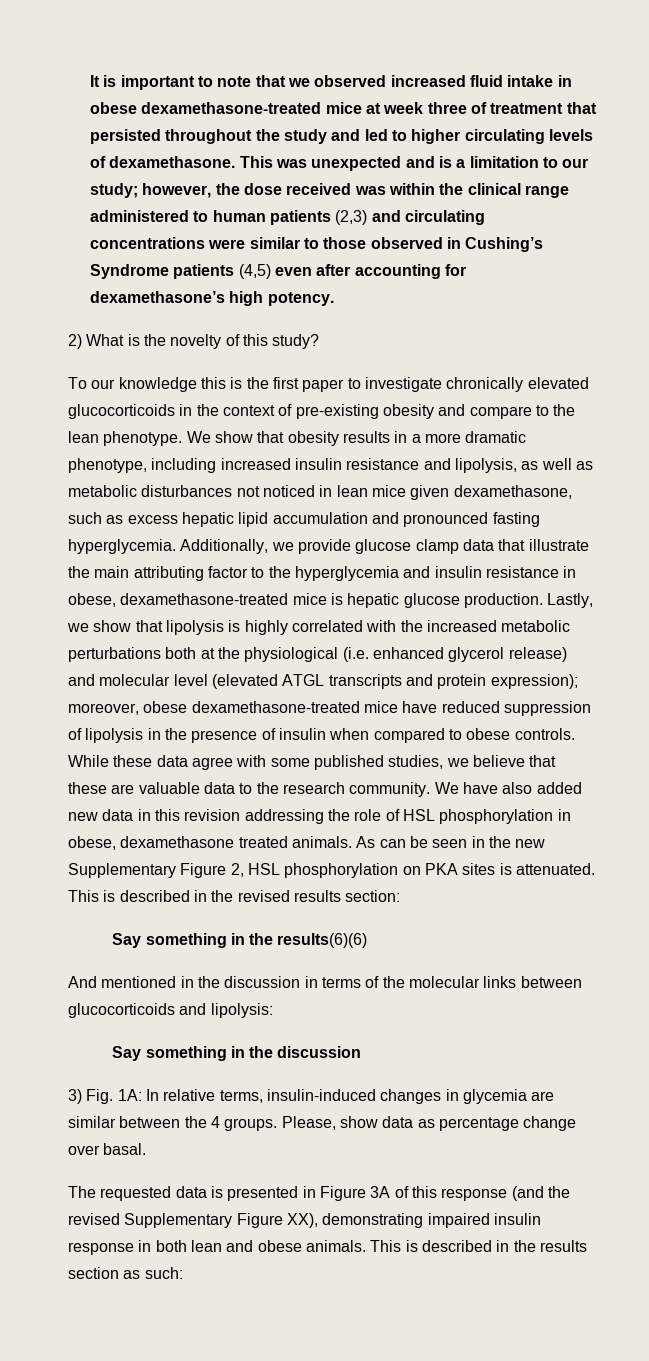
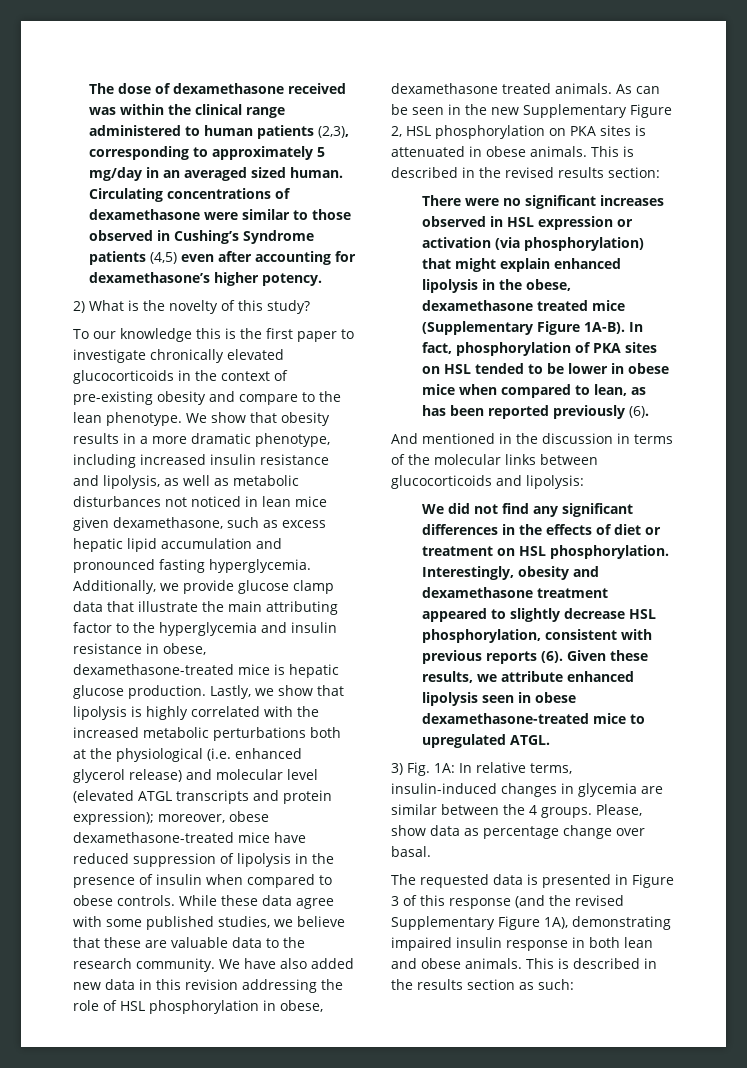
- It is important to note that we observed increased fluid intake in obese dexamethasone-treated mice at week three of treatment that persisted throughout the study and led to higher circulating levels of dexamethasone. This was unexpected and is a limitation to our study; however, the dose received was within the clinical range administered to human patients (2,3) and circulating concentrations were similar to those observed in Cushing’s Syndrome patients (4,5) even after accounting for dexamethasone’s high potency.
+ The dose of dexamethasone received was within the clinical range administered to human patients (2,3), corresponding to approximately 5 mg/day in an averaged sized human. Circulating concentrations of dexamethasone were similar to those observed in Cushing’s Syndrome patients (4,5) even after accounting for dexamethasone’s higher potency.
- As can be seen in the new Supplementary Figure 2, HSL phosphorylation on PKA sites is attenuated.
+ As can be seen in the new Supplementary Figure 2, HSL phosphorylation on PKA sites is attenuated in obese animals.
- Say something in the results(6)(6)
+ There were no significant increases observed in HSL expression or activation (via phosphorylation) that might explain enhanced lipolysis in the obese, dexamethasone treated mice (Supplementary Figure 1A-B). In fact, phosphorylation of PKA sites on HSL tended to be lower in obese mice when compared to lean, as has been reported previously (6).
- Say something in the discussion
+ We did not find any significant differences in the effects of diet or treatment on HSL phosphorylation. Interestingly, obesity and dexamethasone treatment appeared to slightly decrease HSL phosphorylation, consistent with previous reports (6). Given these results, we attribute enhanced lipolysis seen in obese dexamethasone-treated mice to upregulated ATGL.
- The requested data is presented in Figure 3A of this response (and the revised Supplementary Figure XX), demonstrating impaired insulin response in both lean and obese animals.
+ The requested data is presented in Figure 3 of this response (and the revised Supplementary Figure 1A), demonstrating impaired insulin response in both lean and obese animals.

